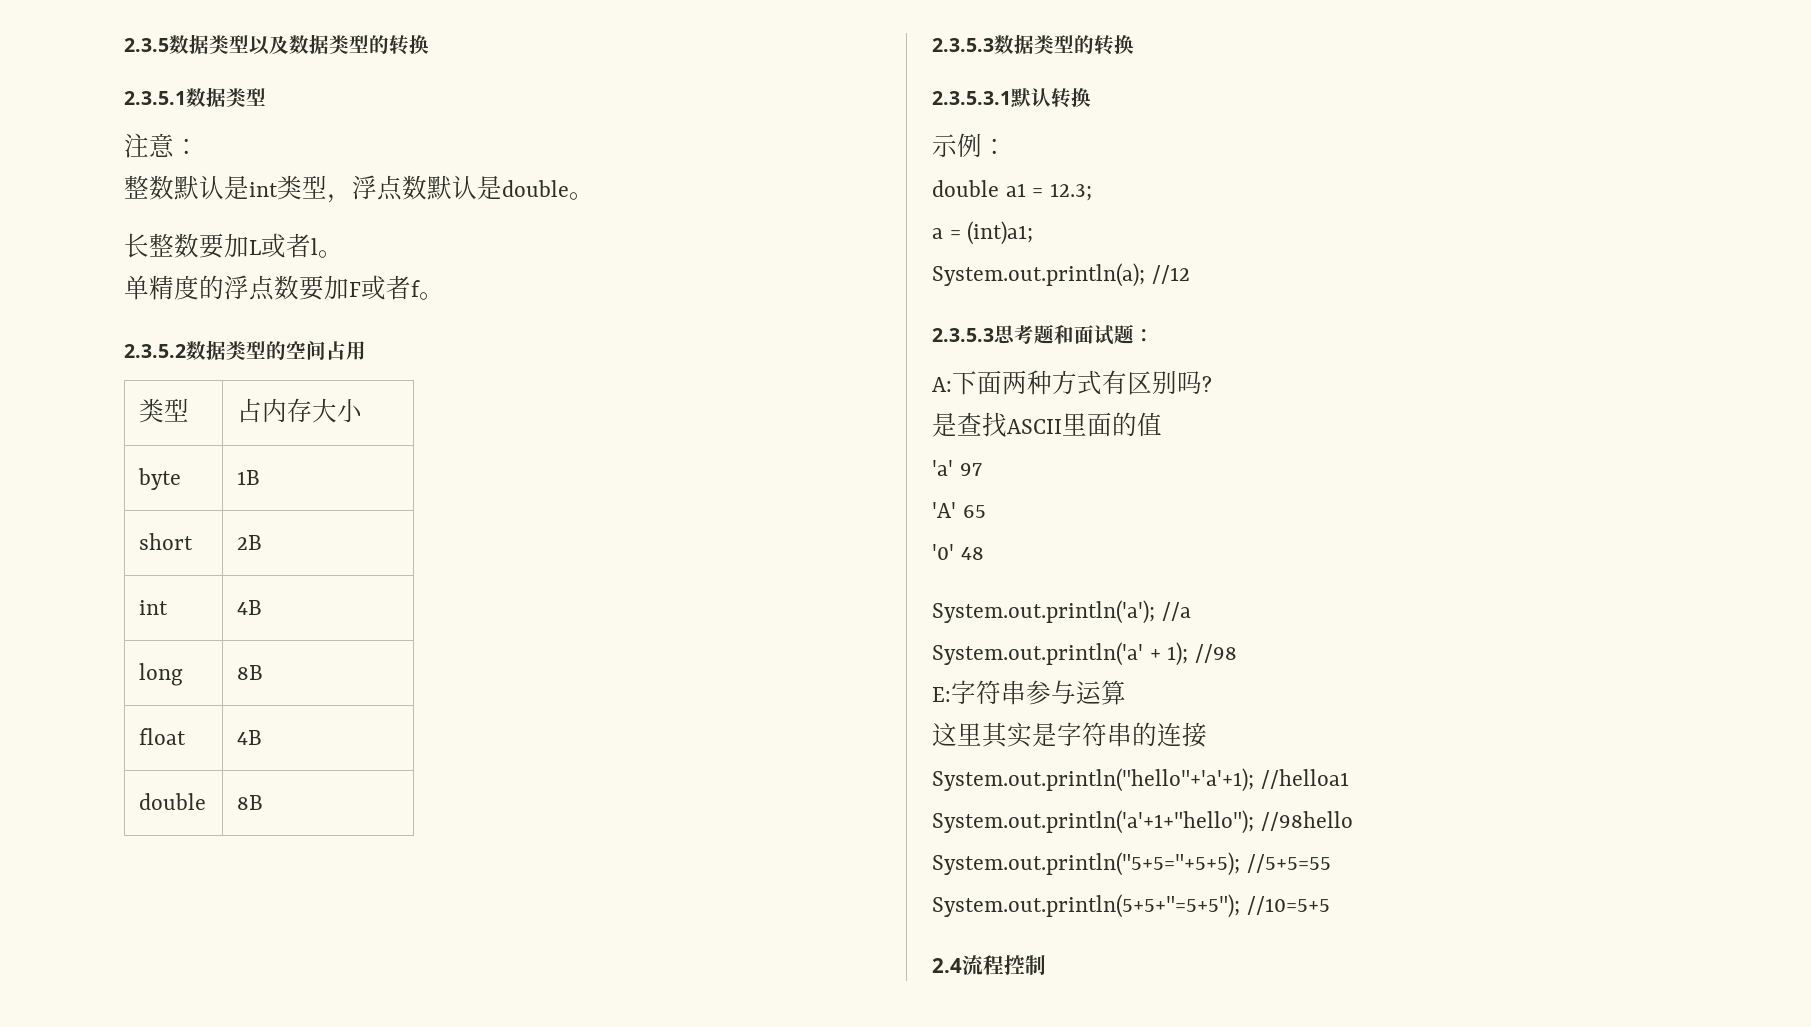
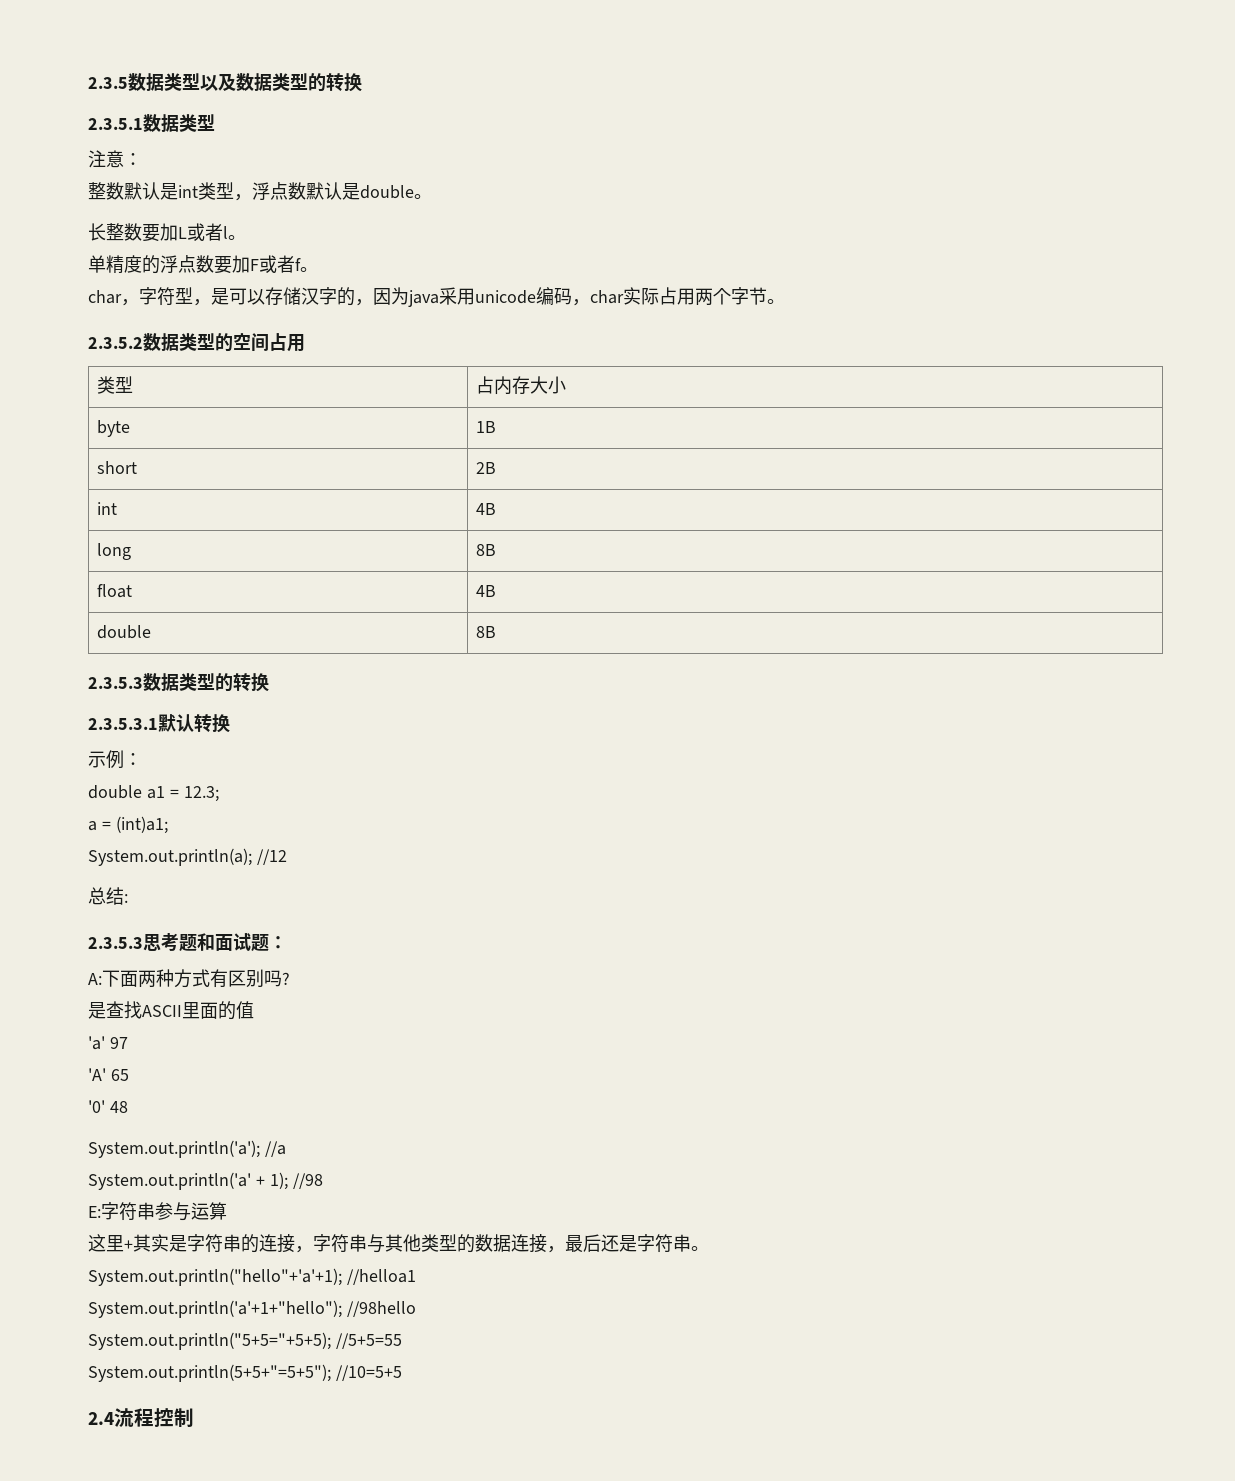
+ char，字符型，是可以存储汉字的，因为java采用unicode编码，char实际占用两个字节。
+ 总结:
- 这里其实是字符串的连接
+ 这里+其实是字符串的连接，字符串与其他类型的数据连接，最后还是字符串。

